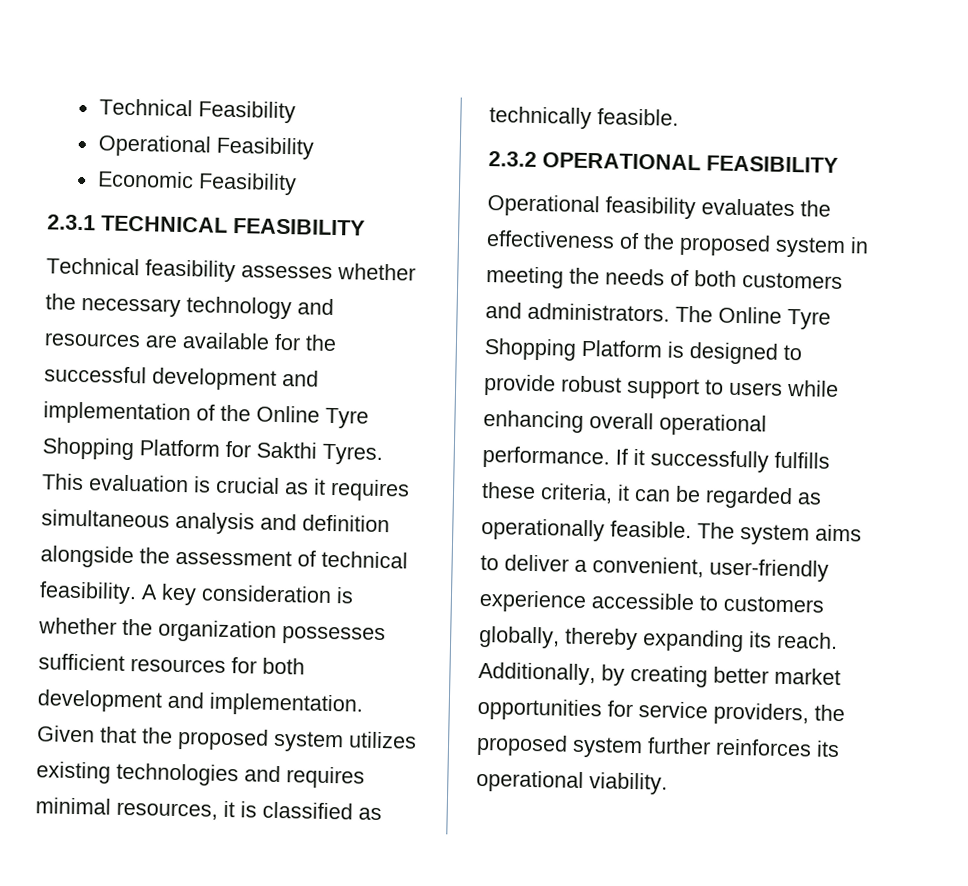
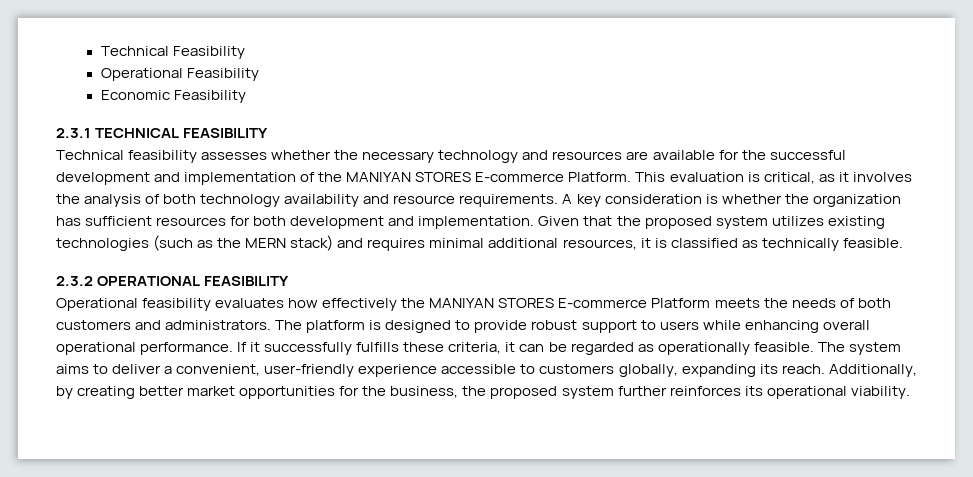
- Technical feasibility assesses whether the necessary technology and resources are available for the successful development and implementation of the Online Tyre Shopping Platform for Sakthi Tyres.
+ Technical feasibility assesses whether the necessary technology and resources are available for the successful development and implementation of the MANIYAN STORES E-commerce Platform.
- This evaluation is crucial as it requires simultaneous analysis and definition alongside the assessment of technical feasibility.
+ This evaluation is critical, as it involves the analysis of both technology availability and resource requirements.
- A key consideration is whether the organization possesses sufficient resources for both development and implementation.
+ A key consideration is whether the organization has sufficient resources for both development and implementation.
- Given that the proposed system utilizes existing technologies and requires minimal resources, it is classified as technically feasible.
+ Given that the proposed system utilizes existing technologies (such as the MERN stack) and requires minimal additional resources, it is classified as technically feasible.
- Operational feasibility evaluates the effectiveness of the proposed system in meeting the needs of both customers and administrators.
+ Operational feasibility evaluates how effectively the MANIYAN STORES E-commerce Platform meets the needs of both customers and administrators.
- The Online Tyre Shopping Platform is designed to provide robust support to users while enhancing overall operational performance.
+ The platform is designed to provide robust support to users while enhancing overall operational performance.
- The system aims to deliver a convenient, user-friendly experience accessible to customers globally, thereby expanding its reach.
+ The system aims to deliver a convenient, user-friendly experience accessible to customers globally, expanding its reach.
- Additionally, by creating better market opportunities for service providers, the proposed system further reinforces its operational viability.
+ Additionally, by creating better market opportunities for the business, the proposed system further reinforces its operational viability.

